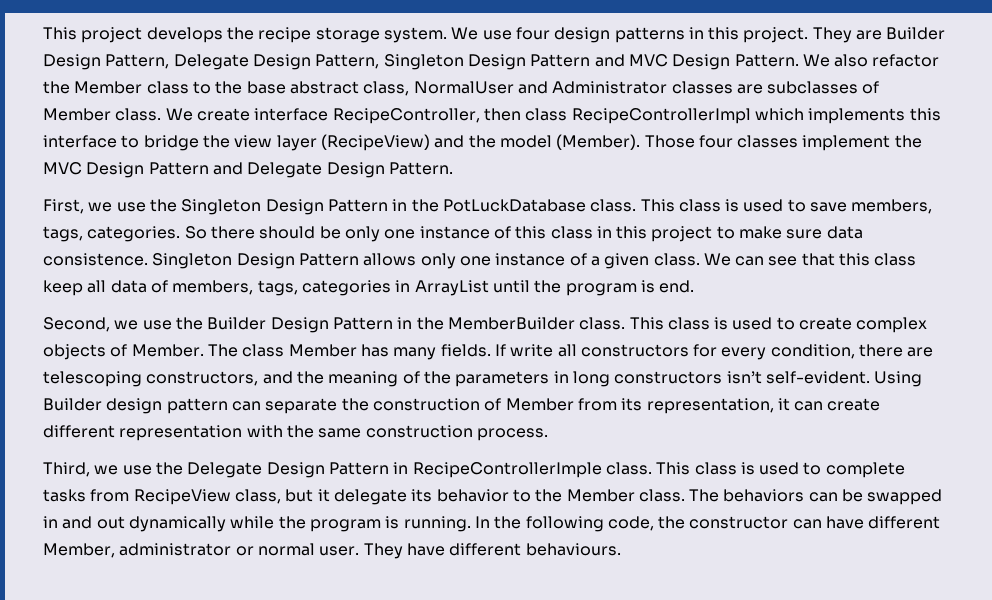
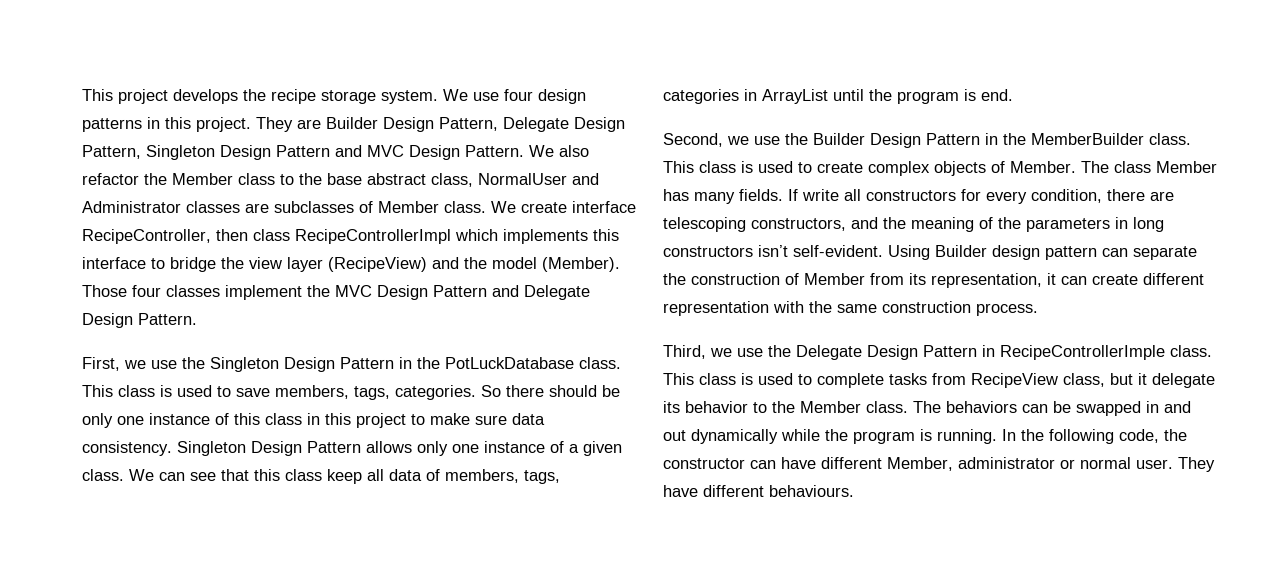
- So there should be only one instance of this class in this project to make sure data consistence.
+ So there should be only one instance of this class in this project to make sure data consistency.

